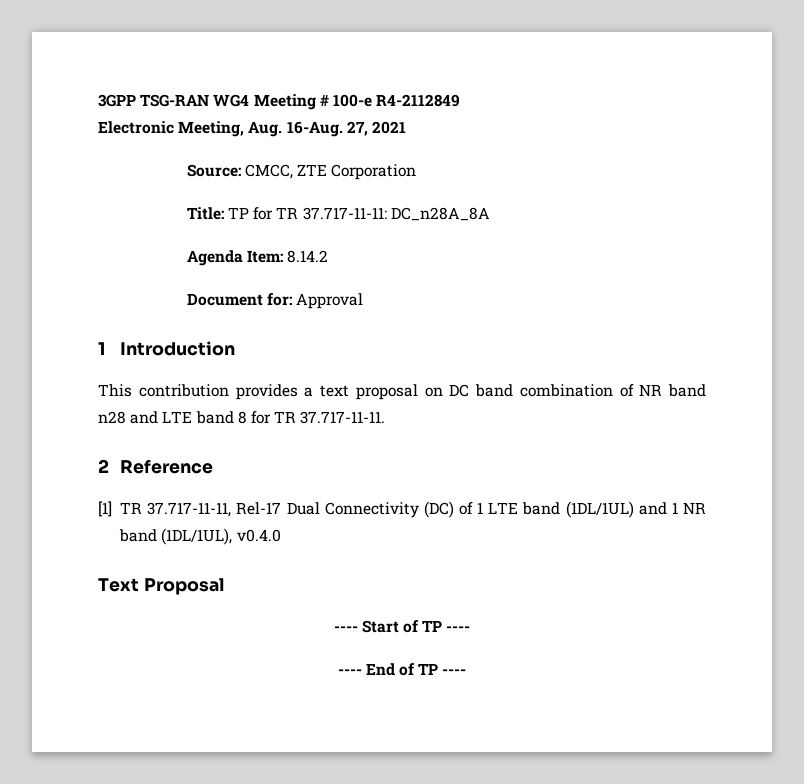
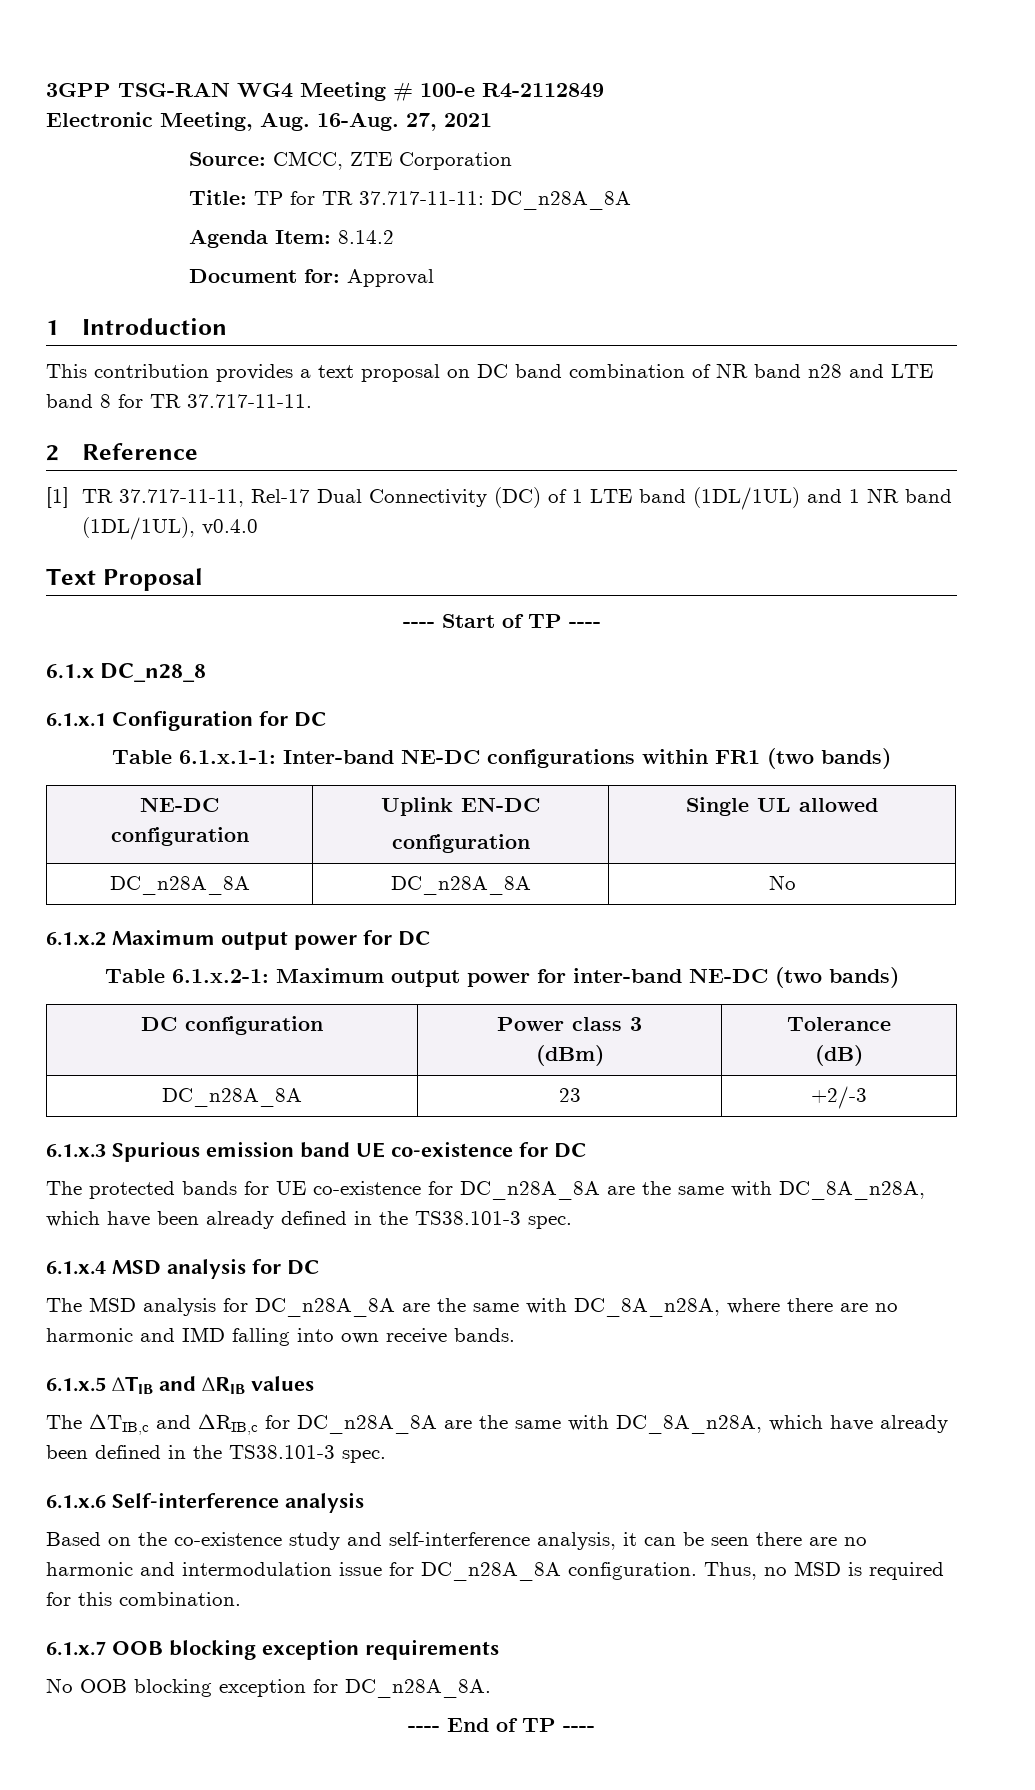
+ 6.1.x DC_n28_8
+ 6.1.x.1 Configuration for DC
+ Table 6.1.x.1-1: Inter-band NE-DC configurations within FR1 (two bands)
+ NE-DC
+ configuration | Uplink EN-DC
+ configuration | Single UL allowed
+ DC_n28A_8A | DC_n28A_8A | No
+ 6.1.x.2 Maximum output power for DC
+ Table 6.1.x.2-1: Maximum output power for inter-band NE-DC (two bands)
+ DC configuration | Power class 3
+ (dBm) | Tolerance
+ (dB)
+ DC_n28A_8A | 23 | +2/-3
+ 6.1.x.3 Spurious emission band UE co-existence for DC
+ The protected bands for UE co-existence for DC_n28A_8A are the same with DC_8A_n28A, which have been already defined in the TS38.101-3 spec.
+ 6.1.x.4 MSD analysis for DC
+ The MSD analysis for DC_n28A_8A are the same with DC_8A_n28A, where there are no harmonic and IMD falling into own receive bands.
+ 6.1.x.5 ∆TIB and ∆RIB values
+ The ΔTIB,c and ΔRIB,c for DC_n28A_8A are the same with DC_8A_n28A, which have already been defined in the TS38.101-3 spec.
+ 6.1.x.6 Self-interference analysis
+ Based on the co-existence study and self-interference analysis, it can be seen there are no harmonic and intermodulation issue for DC_n28A_8A configuration. Thus, no MSD is required for this combination.
+ 6.1.x.7 OOB blocking exception requirements
+ No OOB blocking exception for DC_n28A_8A.

